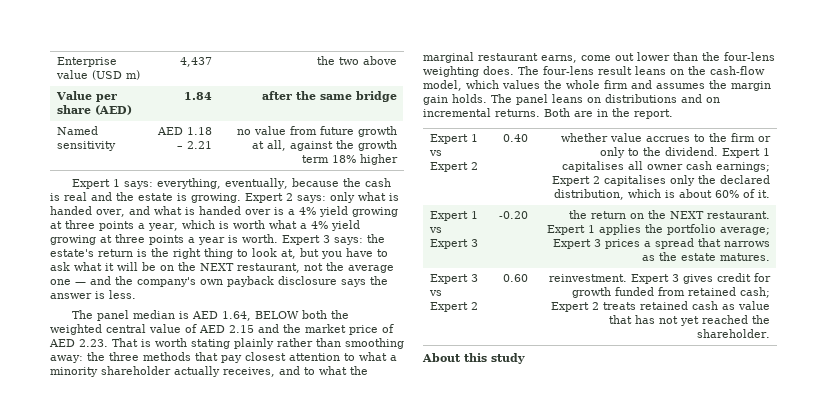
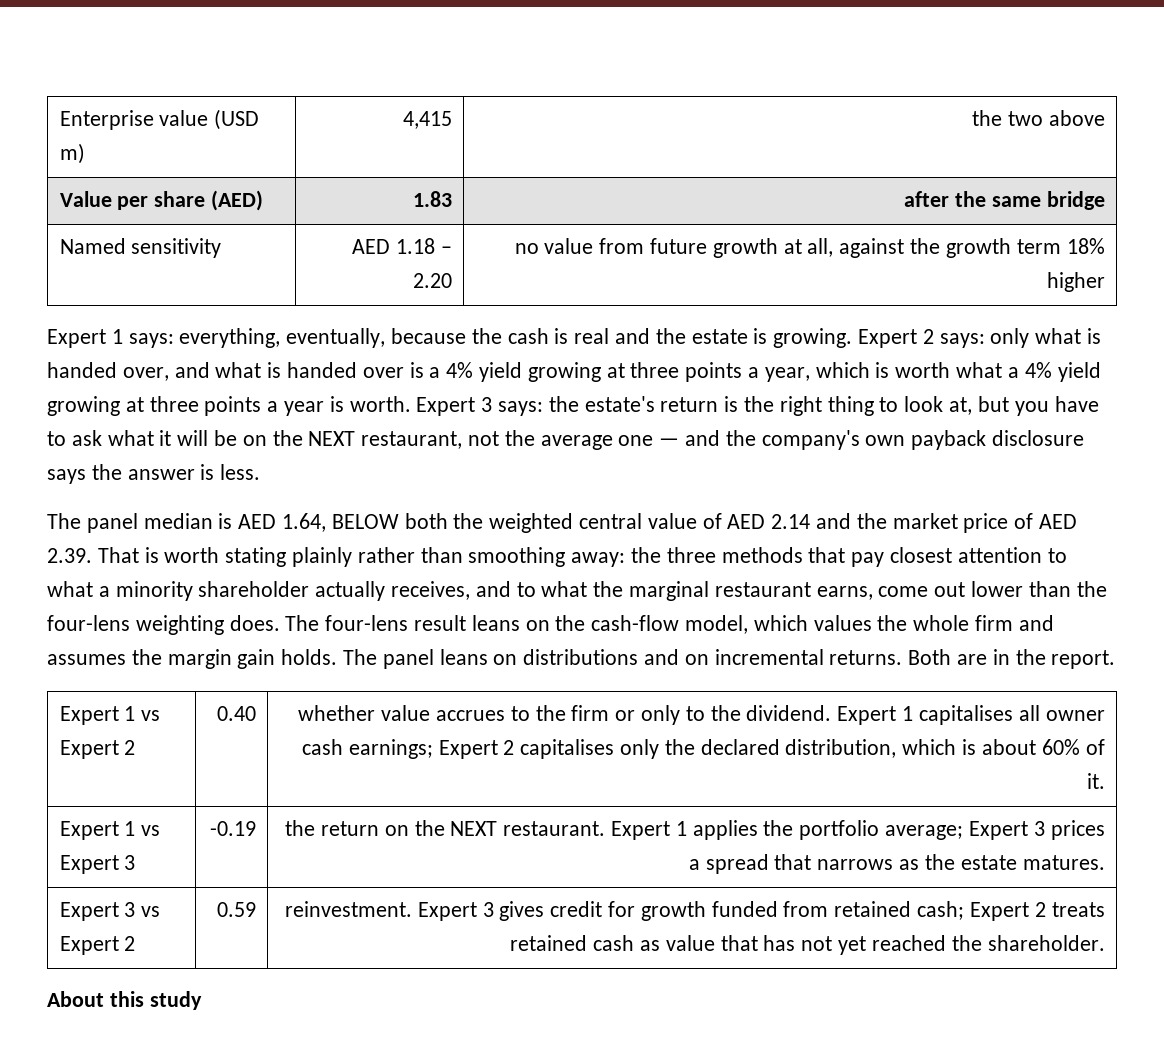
- Enterprise value (USD m) | 4,437 | the two above
+ Enterprise value (USD m) | 4,415 | the two above
- Value per share (AED) | 1.84 | after the same bridge
+ Value per share (AED) | 1.83 | after the same bridge
- Named sensitivity | AED 1.18 – 2.21 | no value from future growth at all, against the growth term 18% higher
+ Named sensitivity | AED 1.18 – 2.20 | no value from future growth at all, against the growth term 18% higher
- The panel median is AED 1.64, BELOW both the weighted central value of AED 2.15 and the market price of AED 2.23. That is worth stating plainly rather than smoothing away: the three methods that pay closest attention to what a minority shareholder actually receives, and to what the marginal restaurant earns, come out lower than the four-lens weighting does.
+ The panel median is AED 1.64, BELOW both the weighted central value of AED 2.14 and the market price of AED 2.39. That is worth stating plainly rather than smoothing away: the three methods that pay closest attention to what a minority shareholder actually receives, and to what the marginal restaurant earns, come out lower than the four-lens weighting does.
- Expert 1 vs Expert 3 | -0.20 | the return on the NEXT restaurant. Expert 1 applies the portfolio average; Expert 3 prices a spread that narrows as the estate matures.
+ Expert 1 vs Expert 3 | -0.19 | the return on the NEXT restaurant. Expert 1 applies the portfolio average; Expert 3 prices a spread that narrows as the estate matures.
- Expert 3 vs Expert 2 | 0.60 | reinvestment. Expert 3 gives credit for growth funded from retained cash; Expert 2 treats retained cash as value that has not yet reached the shareholder.
+ Expert 3 vs Expert 2 | 0.59 | reinvestment. Expert 3 gives credit for growth funded from retained cash; Expert 2 treats retained cash as value that has not yet reached the shareholder.

